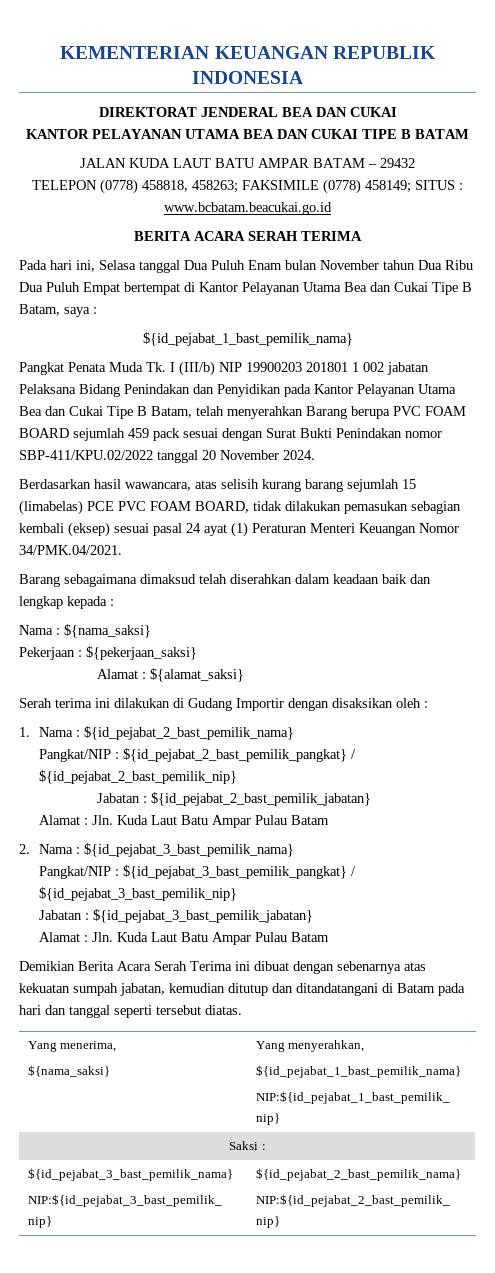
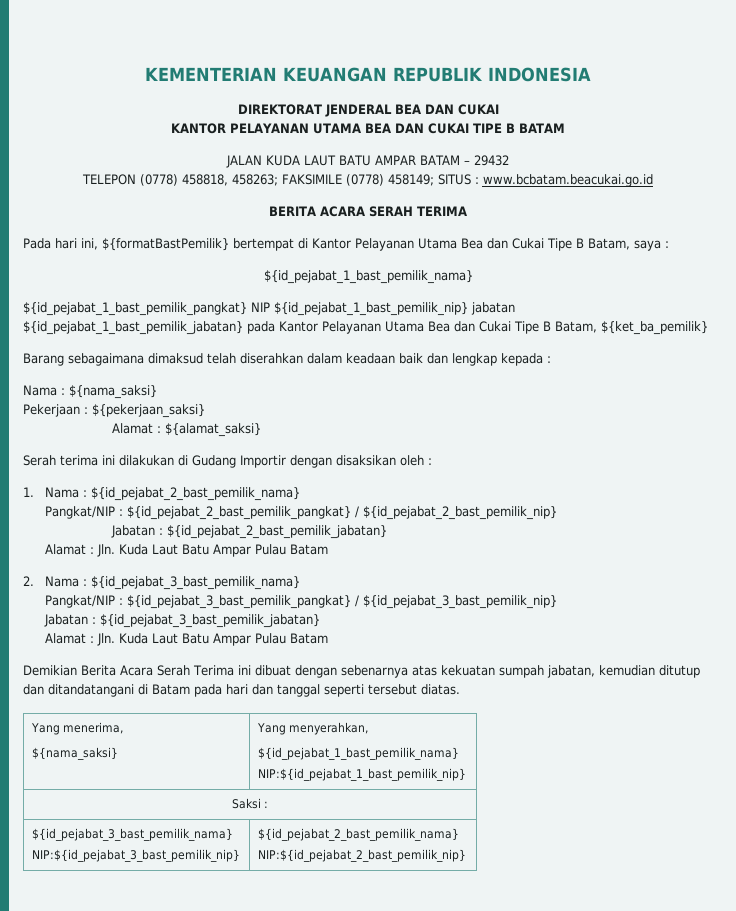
- Pada hari ini, Selasa tanggal Dua Puluh Enam bulan November tahun Dua Ribu Dua Puluh Empat bertempat di Kantor Pelayanan Utama Bea dan Cukai Tipe B Batam, saya :
+ Pada hari ini, ${formatBastPemilik} bertempat di Kantor Pelayanan Utama Bea dan Cukai Tipe B Batam, saya :
- Pangkat Penata Muda Tk. I (III/b) NIP 19900203 201801 1 002 jabatan Pelaksana Bidang Penindakan dan Penyidikan pada Kantor Pelayanan Utama Bea dan Cukai Tipe B Batam, telah menyerahkan Barang berupa PVC FOAM BOARD sejumlah 459 pack sesuai dengan Surat Bukti Penindakan nomor SBP-411/KPU.02/2022 tanggal 20 November 2024.
- Berdasarkan hasil wawancara, atas selisih kurang barang sejumlah 15 (limabelas) PCE PVC FOAM BOARD, tidak dilakukan pemasukan sebagian kembali (eksep) sesuai pasal 24 ayat (1) Peraturan Menteri Keuangan Nomor 34/PMK.04/2021.
+ ${id_pejabat_1_bast_pemilik_pangkat} NIP ${id_pejabat_1_bast_pemilik_nip} jabatan ${id_pejabat_1_bast_pemilik_jabatan} pada Kantor Pelayanan Utama Bea dan Cukai Tipe B Batam, ${ket_ba_pemilik}

